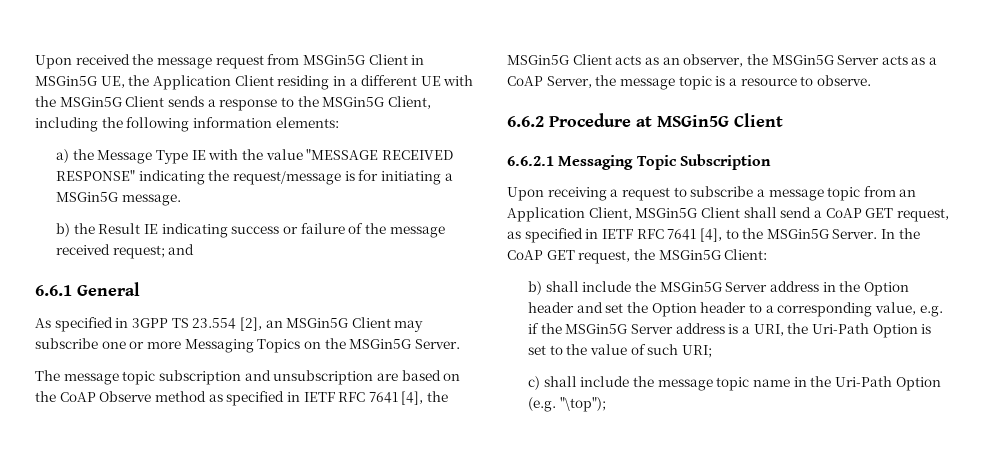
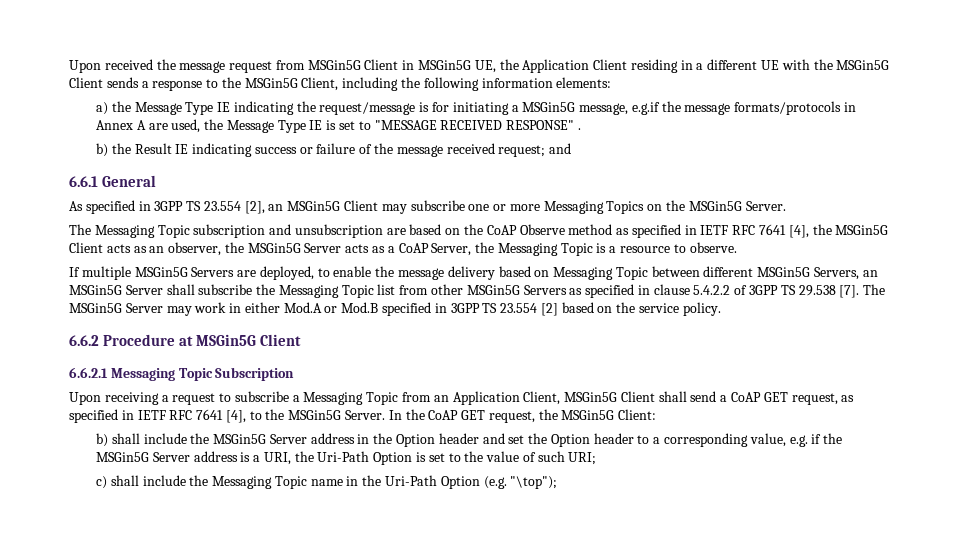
- a) the Message Type IE with the value "MESSAGE RECEIVED RESPONSE" indicating the request/message is for initiating a MSGin5G message.
+ a) the Message Type IE indicating the request/message is for initiating a MSGin5G message, e.g.if the message formats/protocols in Annex A are used, the Message Type IE is set to "MESSAGE RECEIVED RESPONSE" .
- The message topic subscription and unsubscription are based on the CoAP Observe method as specified in IETF RFC 7641 [4], the MSGin5G Client acts as an observer, the MSGin5G Server acts as a CoAP Server, the message topic is a resource to observe.
+ The Messaging Topic subscription and unsubscription are based on the CoAP Observe method as specified in IETF RFC 7641 [4], the MSGin5G Client acts as an observer, the MSGin5G Server acts as a CoAP Server, the Messaging Topic is a resource to observe.
+ If multiple MSGin5G Servers are deployed, to enable the message delivery based on Messaging Topic between different MSGin5G Servers, an MSGin5G Server shall subscribe the Messaging Topic list from other MSGin5G Servers as specified in clause 5.4.2.2 of 3GPP TS 29.538 [7]. The MSGin5G Server may work in either Mod.A or Mod.B specified in 3GPP TS 23.554 [2] based on the service policy.
- Upon receiving a request to subscribe a message topic from an Application Client, MSGin5G Client shall send a CoAP GET request, as specified in IETF RFC 7641 [4], to the MSGin5G Server.
+ Upon receiving a request to subscribe a Messaging Topic from an Application Client, MSGin5G Client shall send a CoAP GET request, as specified in IETF RFC 7641 [4], to the MSGin5G Server.
- c) shall include the message topic name in the Uri-Path Option (e.g. "\top");
+ c) shall include the Messaging Topic name in the Uri-Path Option (e.g. "\top");

